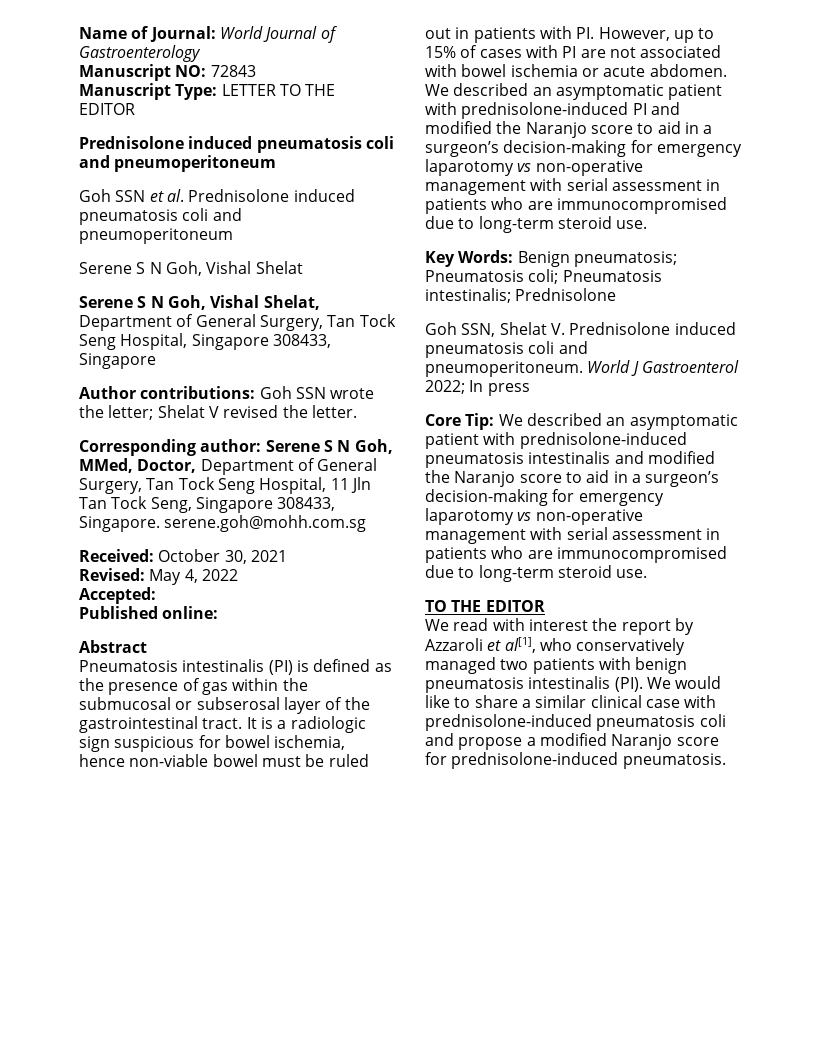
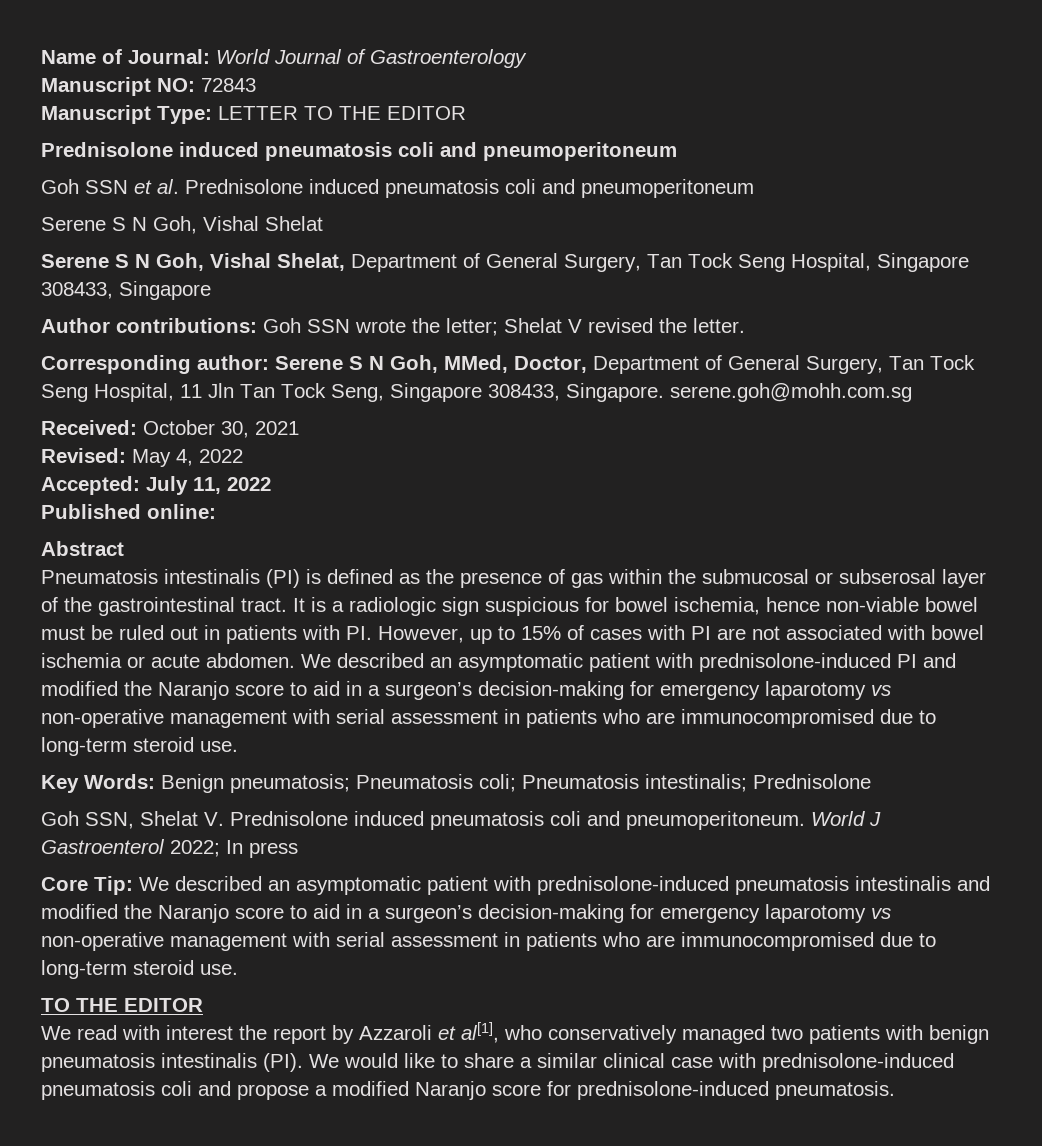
- Accepted:
+ Accepted: July 11, 2022

